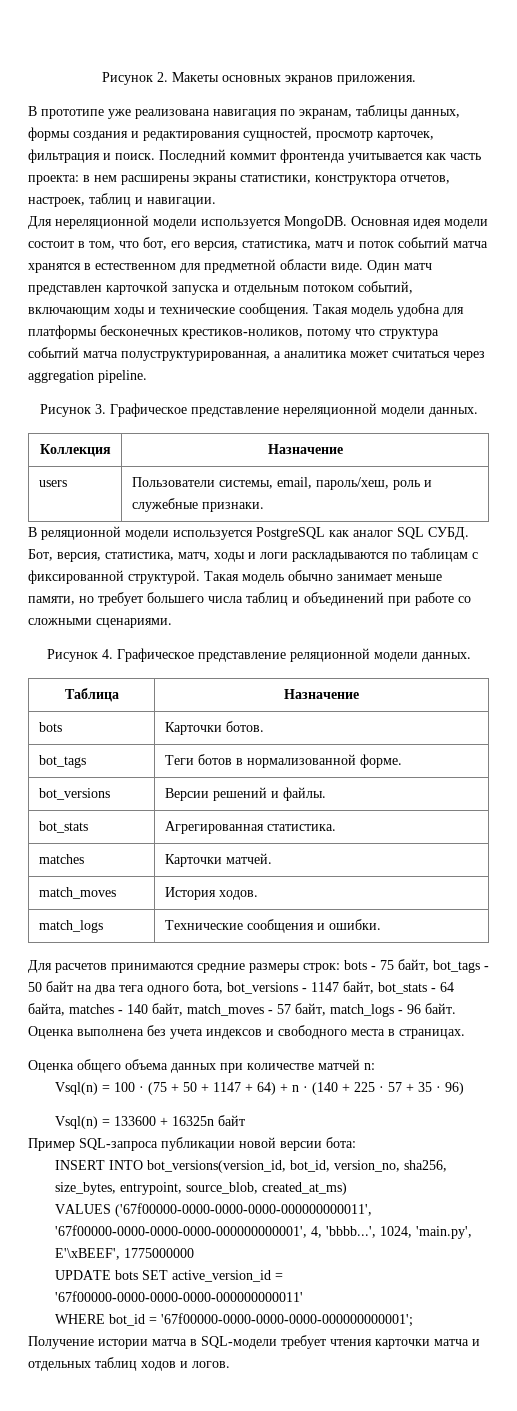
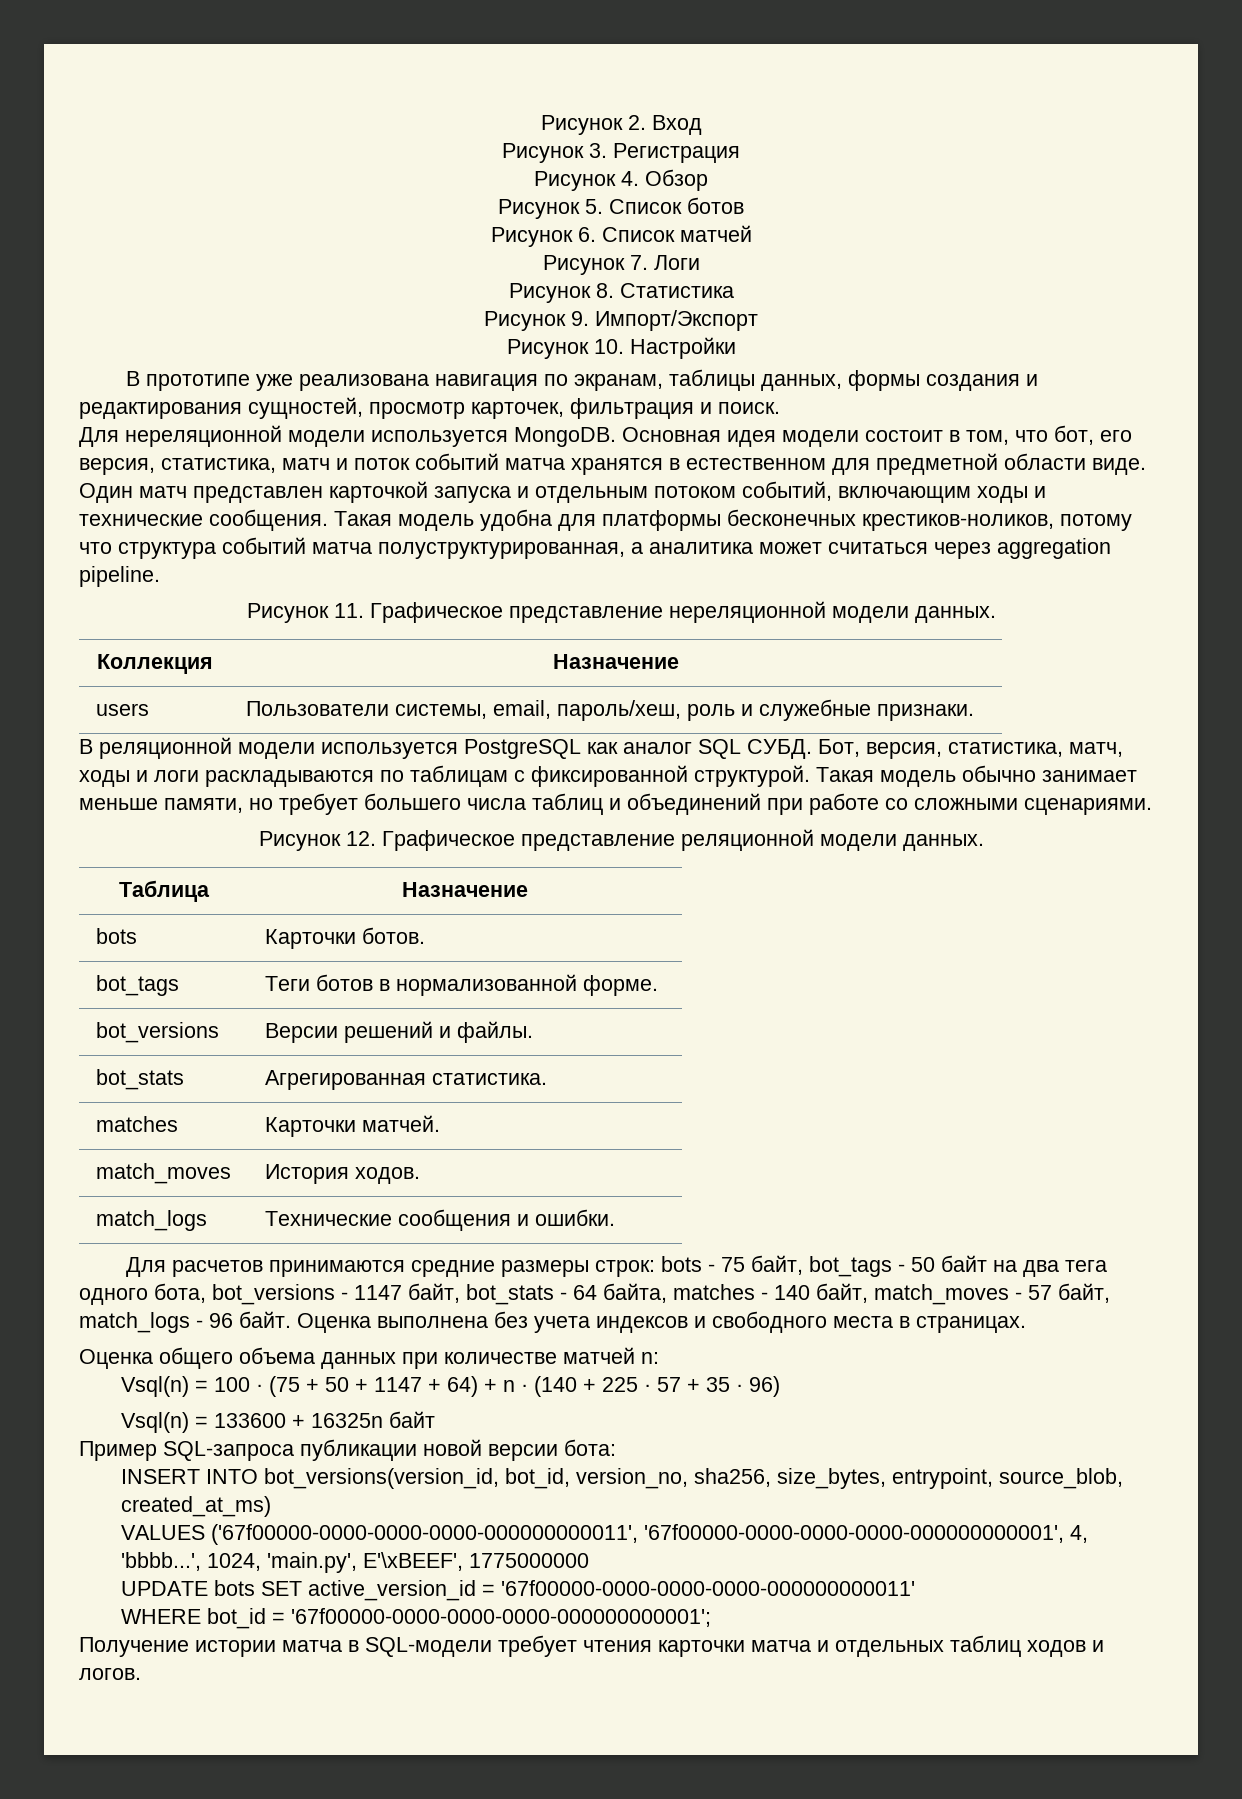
- Рисунок 2. Макеты основных экранов приложения.
+ Рисунок 2. Вход
+ Рисунок 3. Регистрация
+ Рисунок 4. Обзор
+ Рисунок 5. Список ботов
+ Рисунок 6. Список матчей
+ Рисунок 7. Логи
+ Рисунок 8. Статистика
+ Рисунок 9. Импорт/Экспорт
+ Рисунок 10. Настройки
- Последний коммит фронтенда учитывается как часть проекта: в нем расширены экраны статистики, конструктора отчетов, настроек, таблиц и навигации.
- Рисунок 3. Графическое представление нереляционной модели данных.
+ Рисунок 11. Графическое представление нереляционной модели данных.
- Рисунок 4. Графическое представление реляционной модели данных.
+ Рисунок 12. Графическое представление реляционной модели данных.

